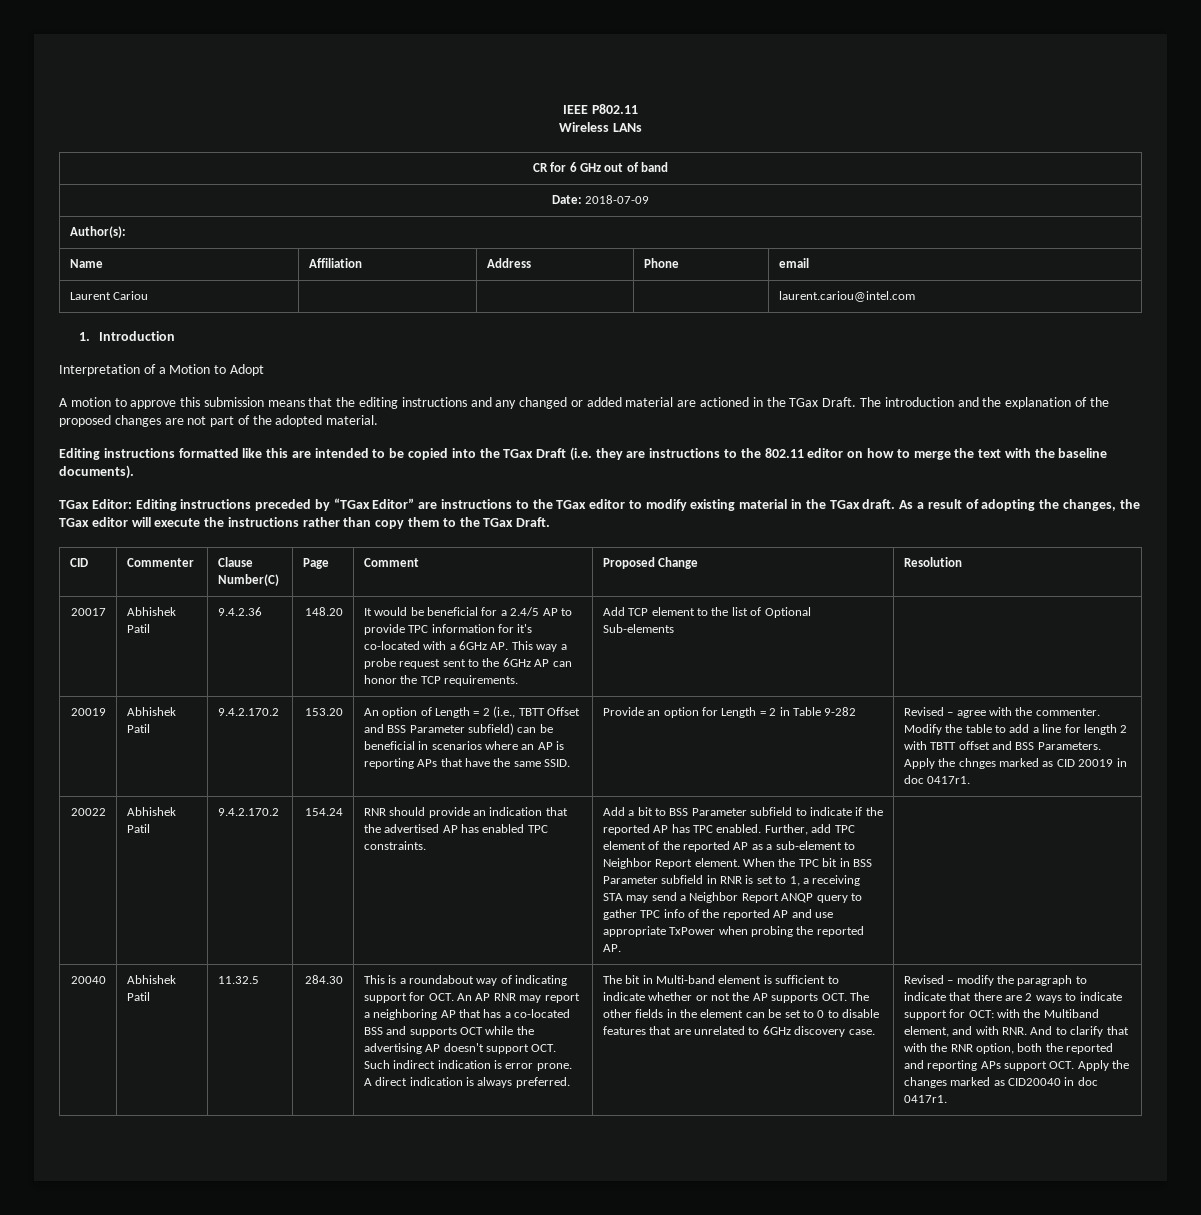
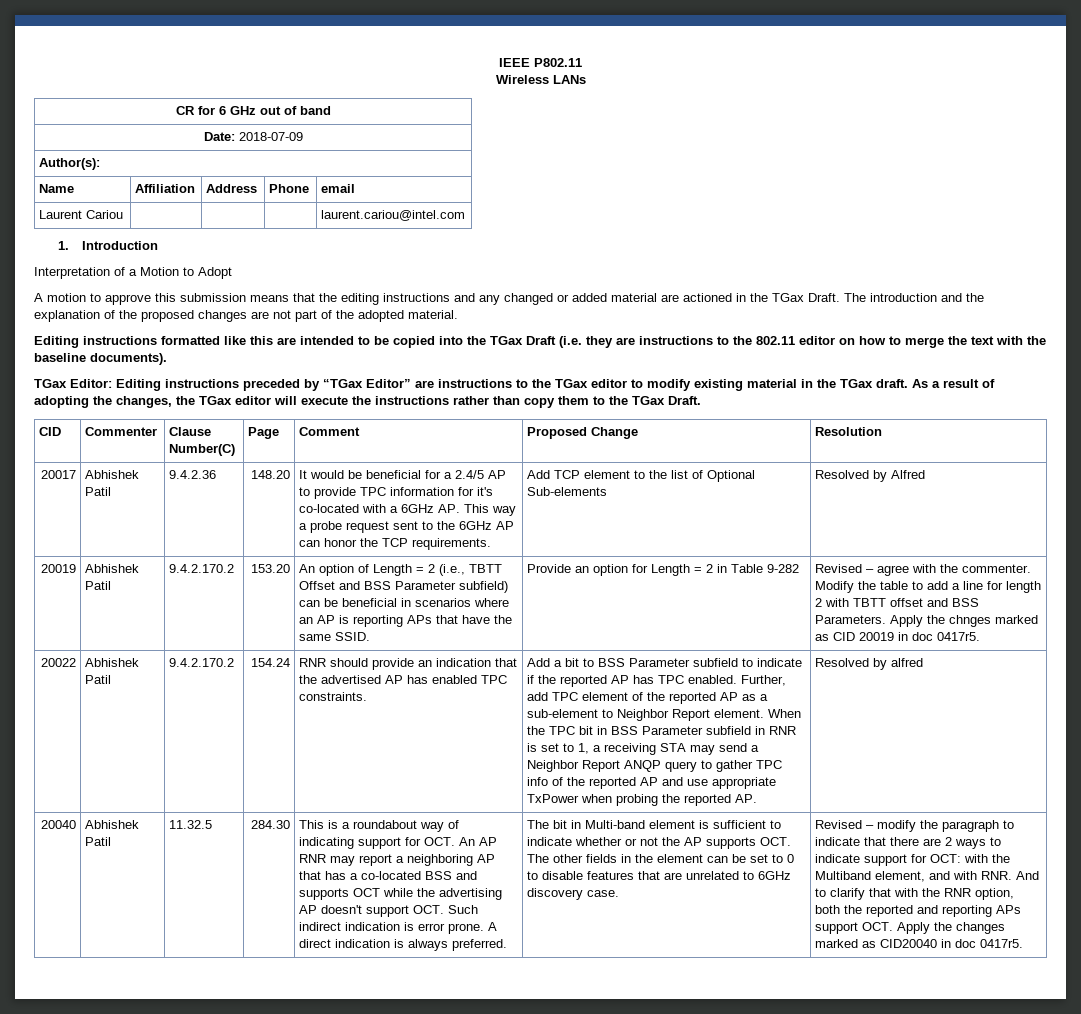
+ Resolved by Alfred
- Apply the chnges marked as CID 20019 in doc 0417r1.
+ Apply the chnges marked as CID 20019 in doc 0417r5.
+ Resolved by alfred
- Revised – modify the paragraph to indicate that there are 2 ways to indicate support for OCT: with the Multiband element, and with RNR. And to clarify that with the RNR option, both the reported and reporting APs support OCT. Apply the changes marked as CID20040 in doc 0417r1.
+ Revised – modify the paragraph to indicate that there are 2 ways to indicate support for OCT: with the Multiband element, and with RNR. And to clarify that with the RNR option, both the reported and reporting APs support OCT. Apply the changes marked as CID20040 in doc 0417r5.

